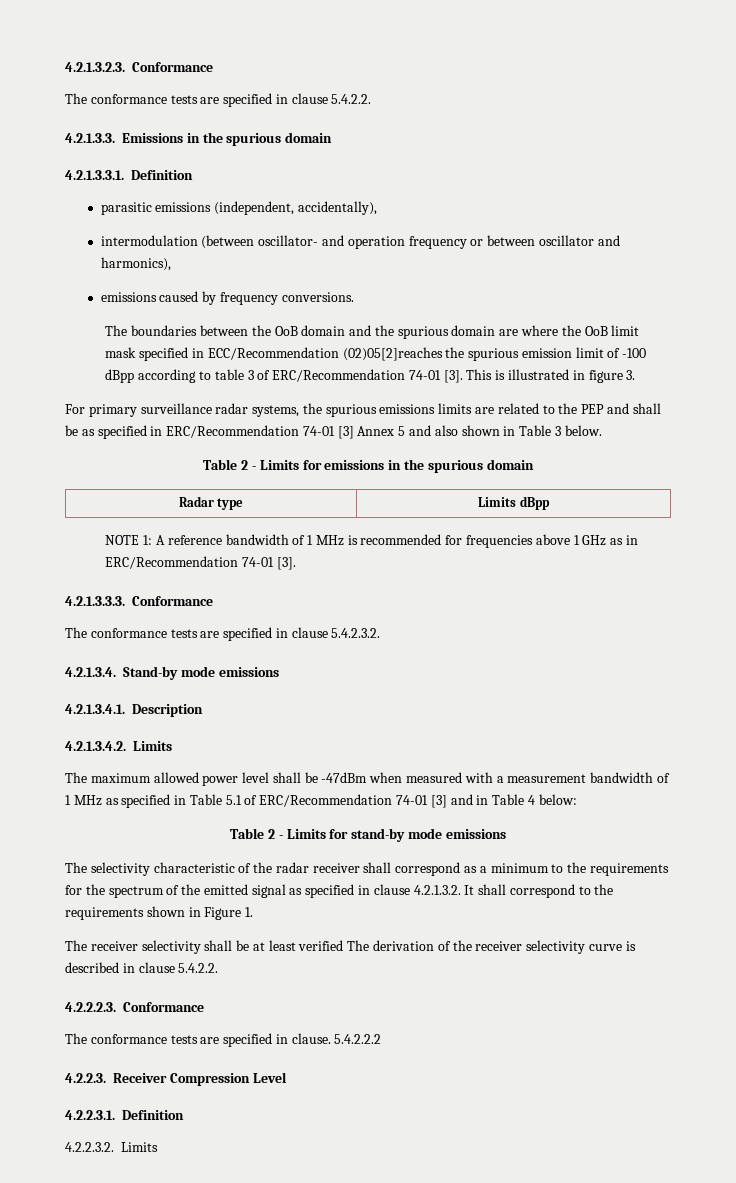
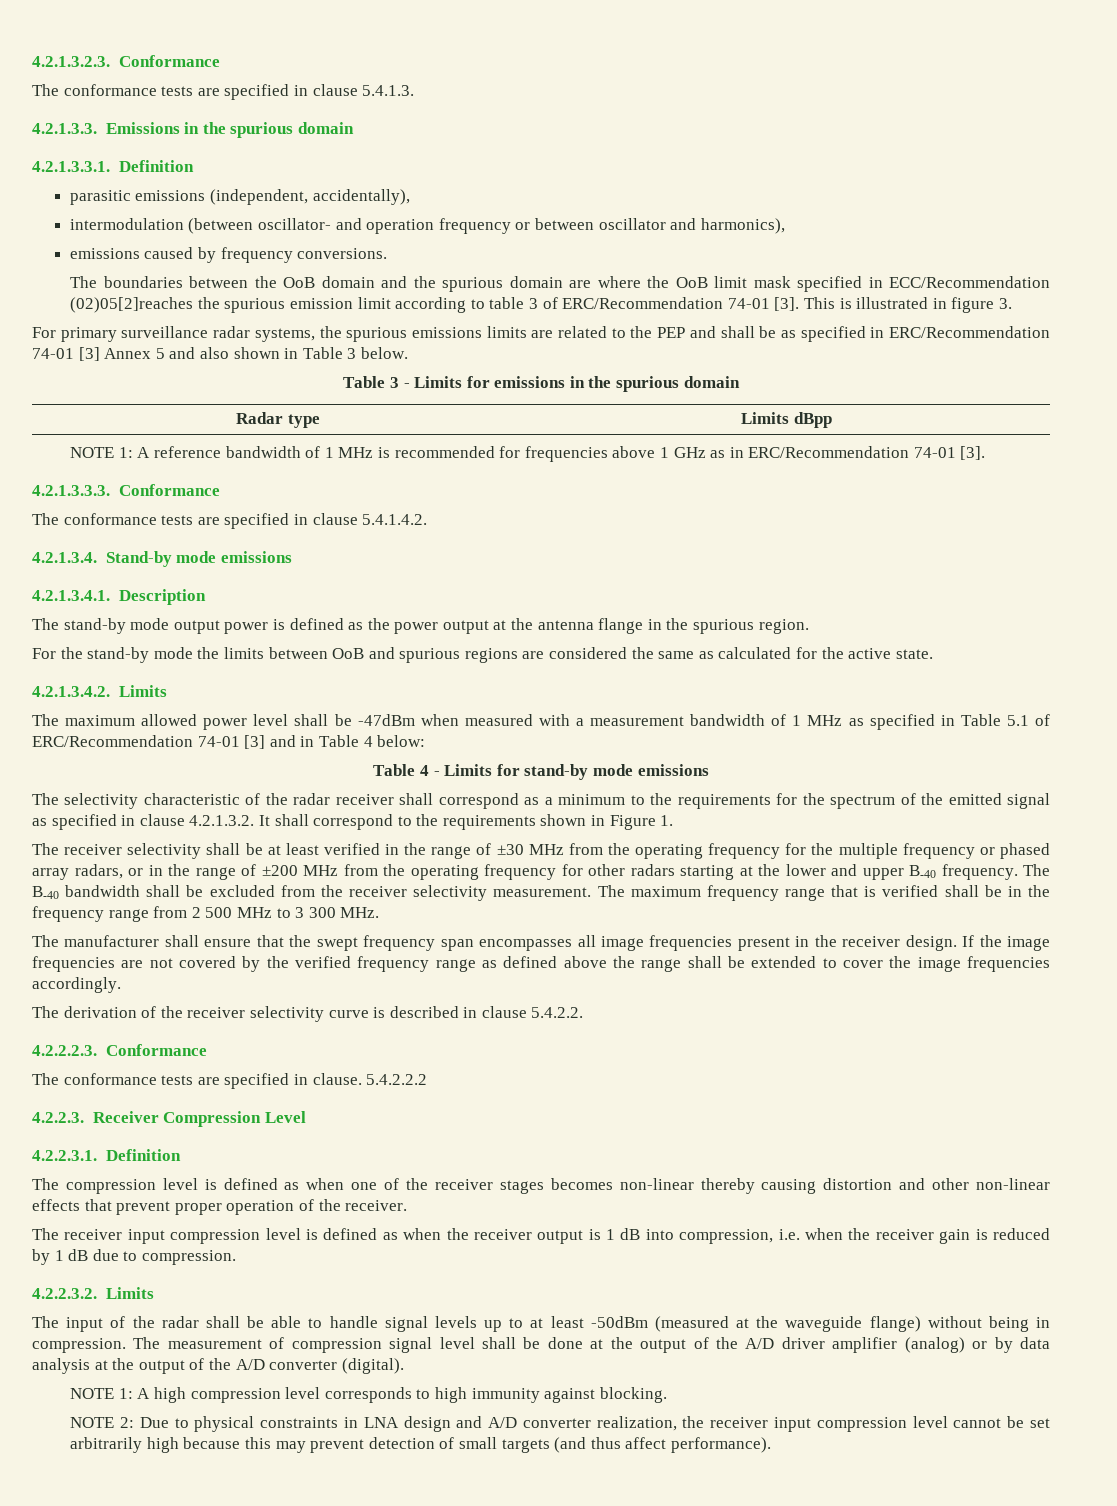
- The conformance tests are specified in clause 5.4.2.2.
+ The conformance tests are specified in clause 5.4.1.3.
- The boundaries between the OoB domain and the spurious domain are where the OoB limit mask specified in ECC/Recommendation (02)05[2]reaches the spurious emission limit of -100 dBpp according to table 3 of ERC/Recommendation 74-01 [3].
+ The boundaries between the OoB domain and the spurious domain are where the OoB limit mask specified in ECC/Recommendation (02)05[2]reaches the spurious emission limit according to table 3 of ERC/Recommendation 74-01 [3].
- Table 2 - Limits for emissions in the spurious domain
+ Table 3 - Limits for emissions in the spurious domain
- The conformance tests are specified in clause 5.4.2.3.2.
+ The conformance tests are specified in clause 5.4.1.4.2.
+ The stand-by mode output power is defined as the power output at the antenna flange in the spurious region.
+ For the stand-by mode the limits between OoB and spurious regions are considered the same as calculated for the active state.
- Table 2 - Limits for stand-by mode emissions
+ Table 4 - Limits for stand-by mode emissions
- The receiver selectivity shall be at least verified The derivation of the receiver selectivity curve is described in clause 5.4.2.2.
+ The receiver selectivity shall be at least verified in the range of ±30 MHz from the operating frequency for the multiple frequency or phased array radars, or in the range of ±200 MHz from the operating frequency for other radars starting at the lower and upper B-40 frequency. The B-40 bandwidth shall be excluded from the receiver selectivity measurement. The maximum frequency range that is verified shall be in the frequency range from 2 500 MHz to 3 300 MHz.
+ The manufacturer shall ensure that the swept frequency span encompasses all image frequencies present in the receiver design. If the image frequencies are not covered by the verified frequency range as defined above the range shall be extended to cover the image frequencies accordingly.
+ The derivation of the receiver selectivity curve is described in clause 5.4.2.2.
+ The compression level is defined as when one of the receiver stages becomes non-linear thereby causing distortion and other non-linear effects that prevent proper operation of the receiver.
+ The receiver input compression level is defined as when the receiver output is 1 dB into compression, i.e. when the receiver gain is reduced by 1 dB due to compression.
  4.2.2.3.2. Limits
+ The input of the radar shall be able to handle signal levels up to at least -50dBm (measured at the waveguide flange) without being in compression. The measurement of compression signal level shall be done at the output of the A/D driver amplifier (analog) or by data analysis at the output of the A/D converter (digital).
+ NOTE 1: A high compression level corresponds to high immunity against blocking.
+ NOTE 2: Due to physical constraints in LNA design and A/D converter realization, the receiver input compression level cannot be set arbitrarily high because this may prevent detection of small targets (and thus affect performance).

